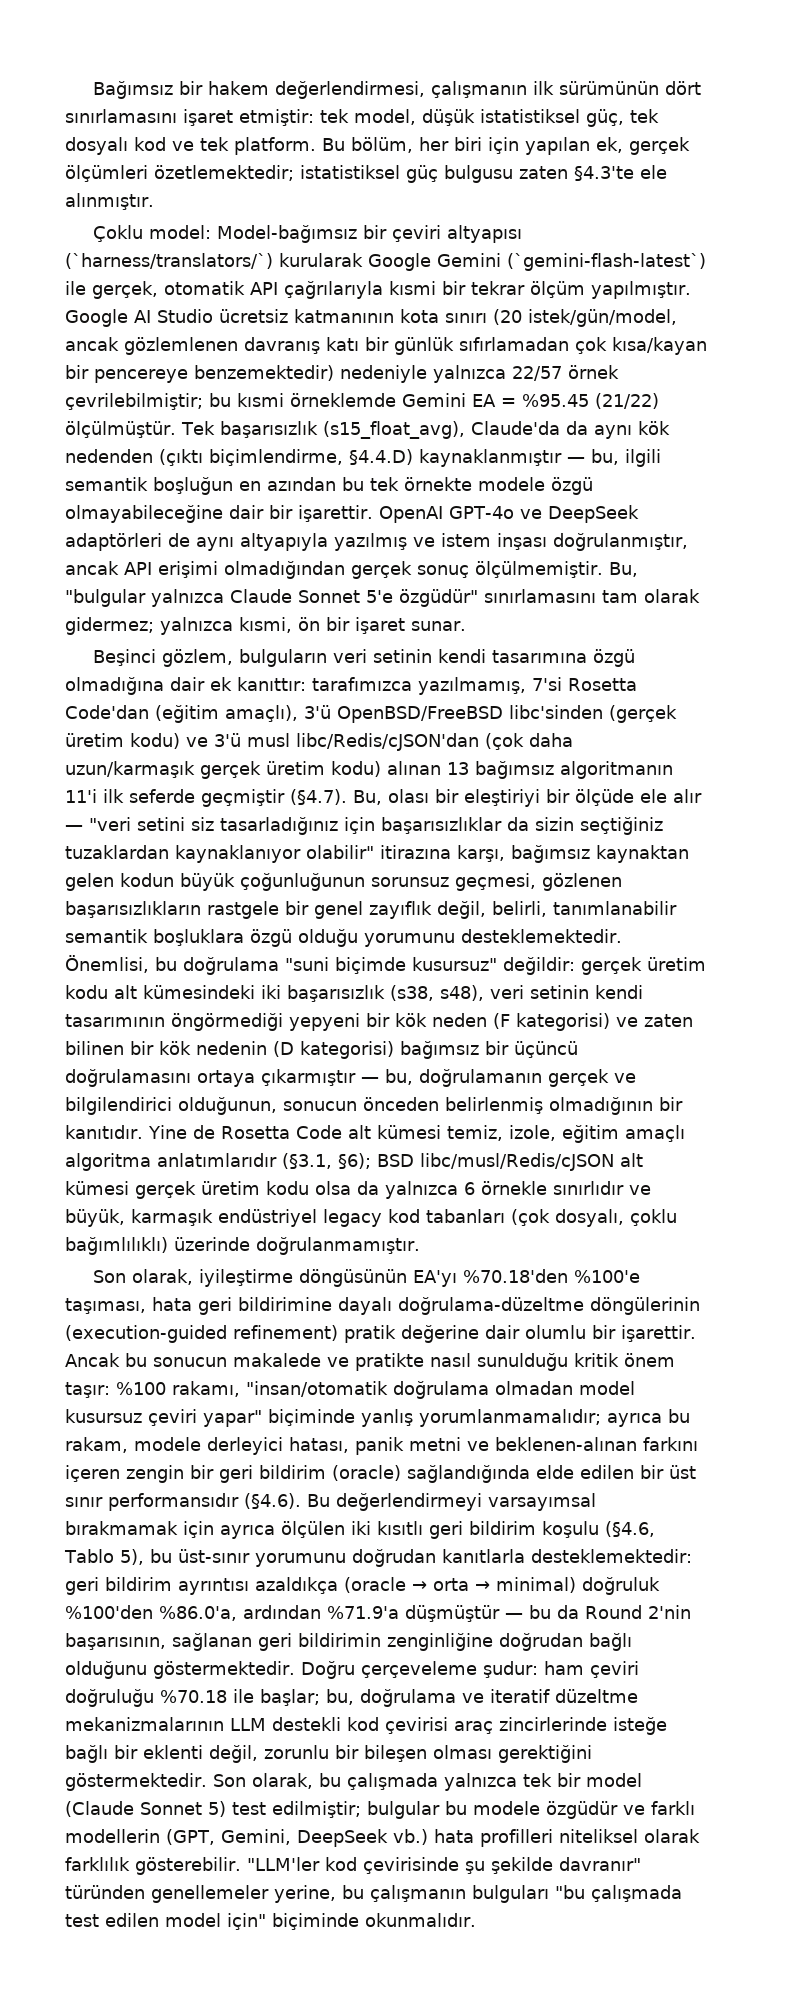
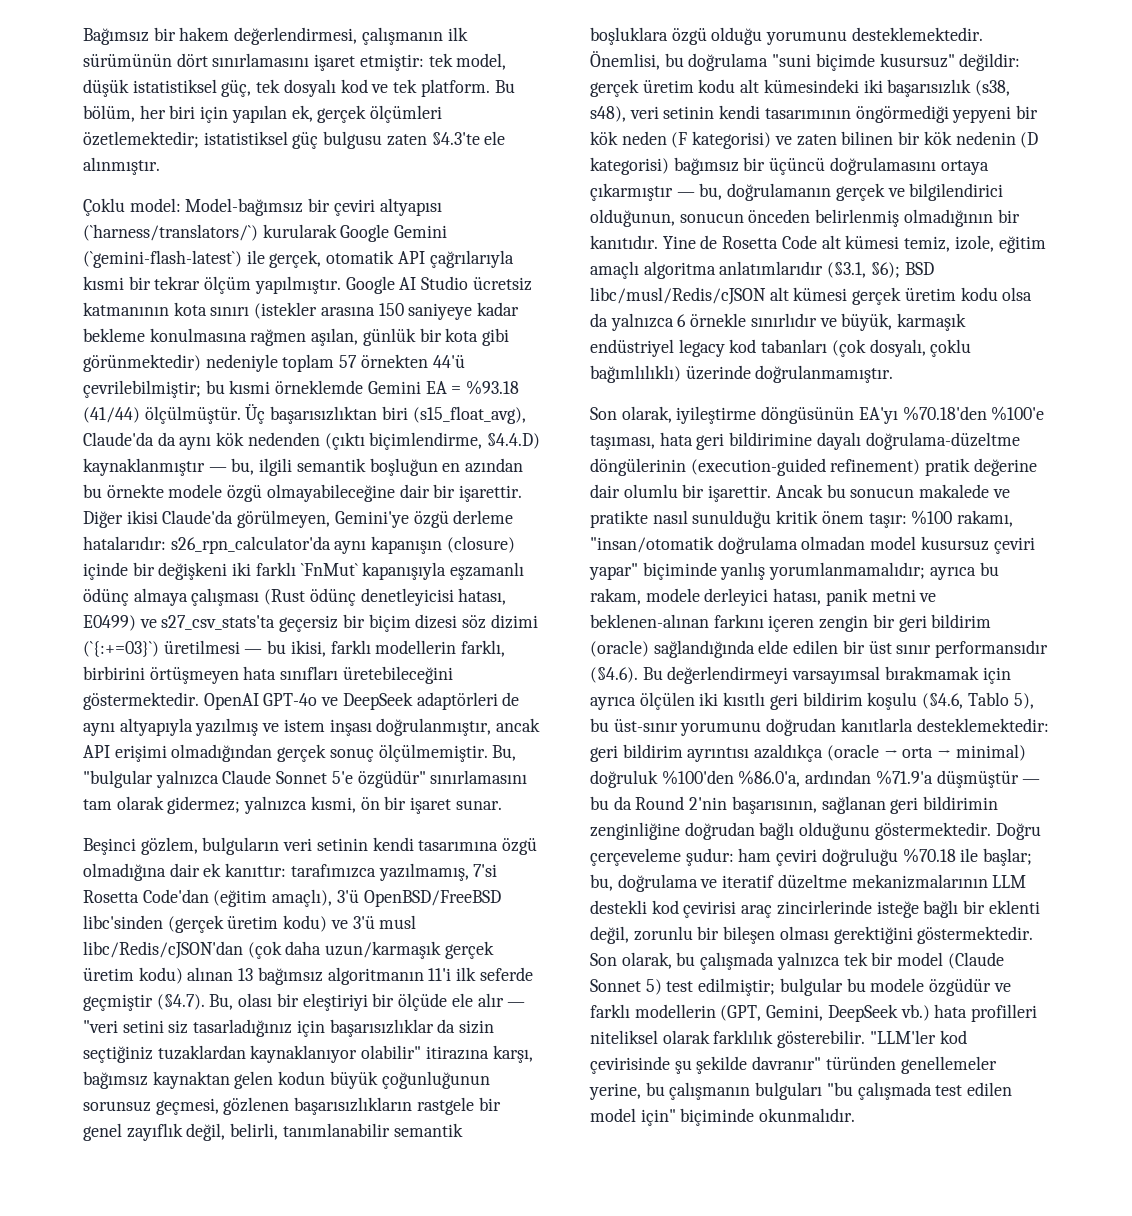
- Google AI Studio ücretsiz katmanının kota sınırı (20 istek/gün/model, ancak gözlemlenen davranış katı bir günlük sıfırlamadan çok kısa/kayan bir pencereye benzemektedir) nedeniyle yalnızca 22/57 örnek çevrilebilmiştir; bu kısmi örneklemde Gemini EA = %95.45 (21/22) ölçülmüştür. Tek başarısızlık (s15_float_avg), Claude'da da aynı kök nedenden (çıktı biçimlendirme, §4.4.D) kaynaklanmıştır — bu, ilgili semantik boşluğun en azından bu tek örnekte modele özgü olmayabileceğine dair bir işarettir.
+ Google AI Studio ücretsiz katmanının kota sınırı (istekler arasına 150 saniyeye kadar bekleme konulmasına rağmen aşılan, günlük bir kota gibi görünmektedir) nedeniyle toplam 57 örnekten 44'ü çevrilebilmiştir; bu kısmi örneklemde Gemini EA = %93.18 (41/44) ölçülmüştür. Üç başarısızlıktan biri (s15_float_avg), Claude'da da aynı kök nedenden (çıktı biçimlendirme, §4.4.D) kaynaklanmıştır — bu, ilgili semantik boşluğun en azından bu örnekte modele özgü olmayabileceğine dair bir işarettir.
+ Diğer ikisi Claude'da görülmeyen, Gemini'ye özgü derleme hatalarıdır: s26_rpn_calculator'da aynı kapanışın (closure) içinde bir değişkeni iki farklı `FnMut` kapanışıyla eşzamanlı ödünç almaya çalışması (Rust ödünç denetleyicisi hatası, E0499) ve s27_csv_stats'ta geçersiz bir biçim dizesi söz dizimi (`{:+=03}`) üretilmesi — bu ikisi, farklı modellerin farklı, birbirini örtüşmeyen hata sınıfları üretebileceğini göstermektedir.

